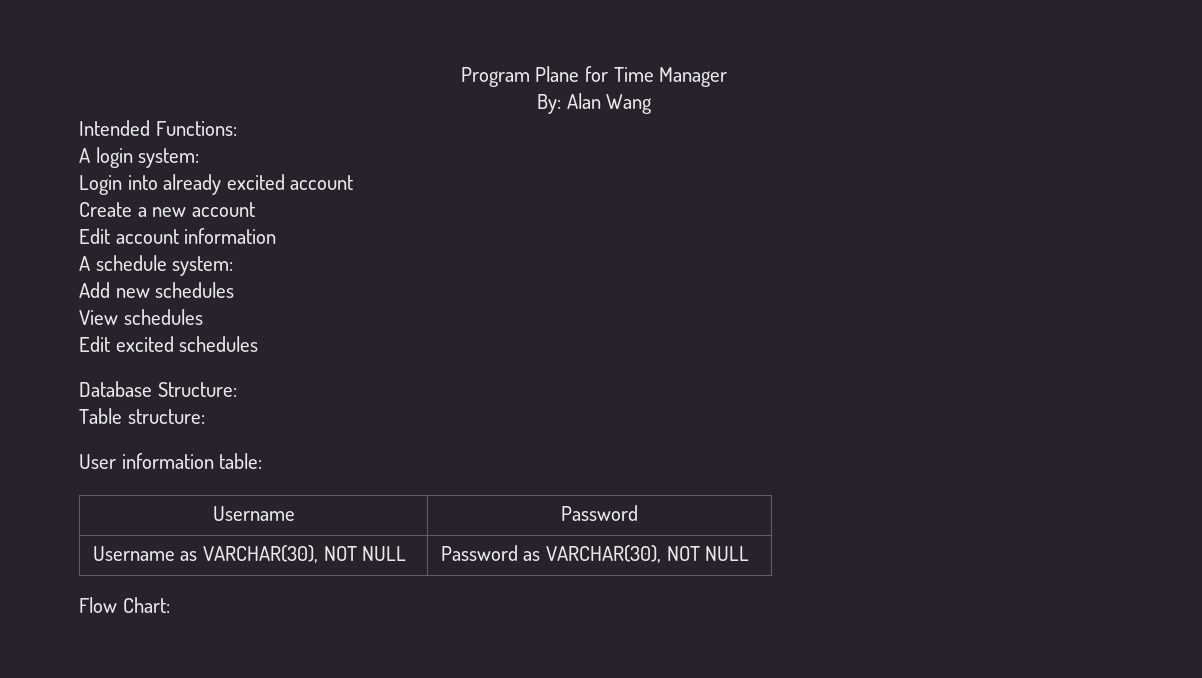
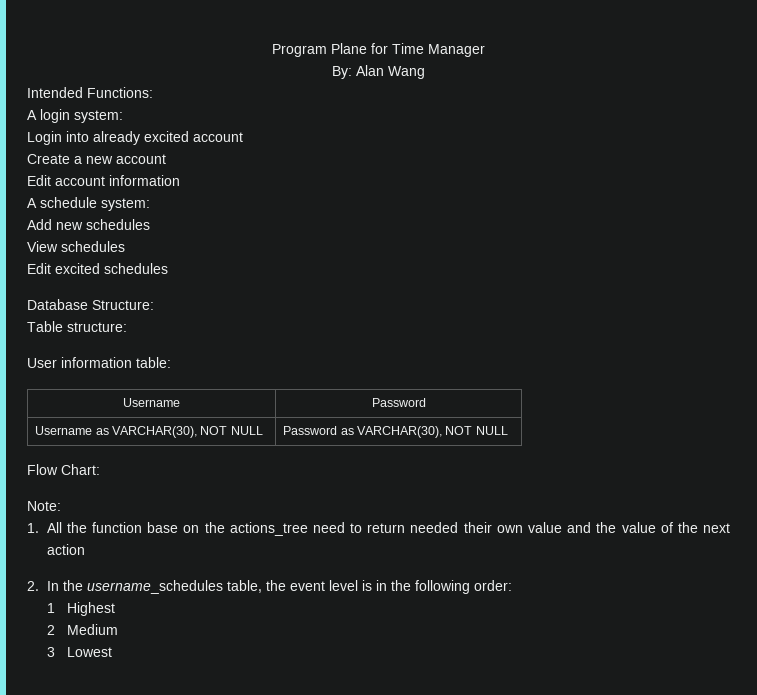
+ Note:
+ 1. All the function base on the actions_tree need to return needed their own value and the value of the next action
+ 2. In the username_schedules table, the event level is in the following order:
+ 1 Highest
+ 2 Medium
+ 3 Lowest

